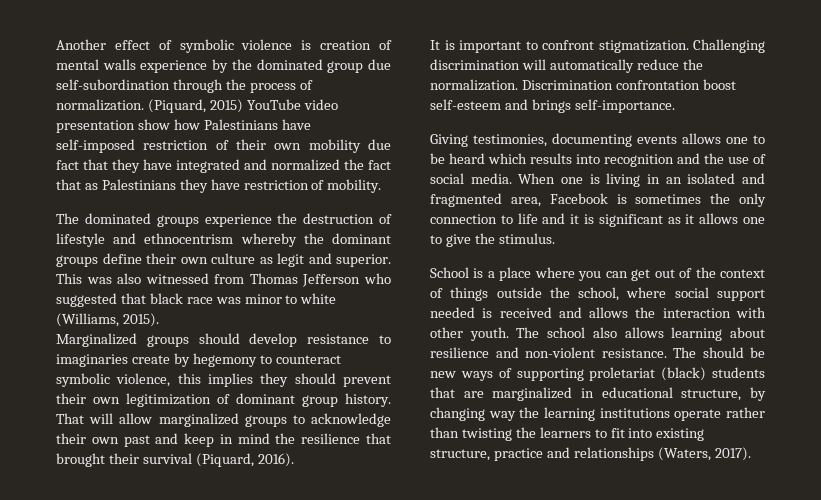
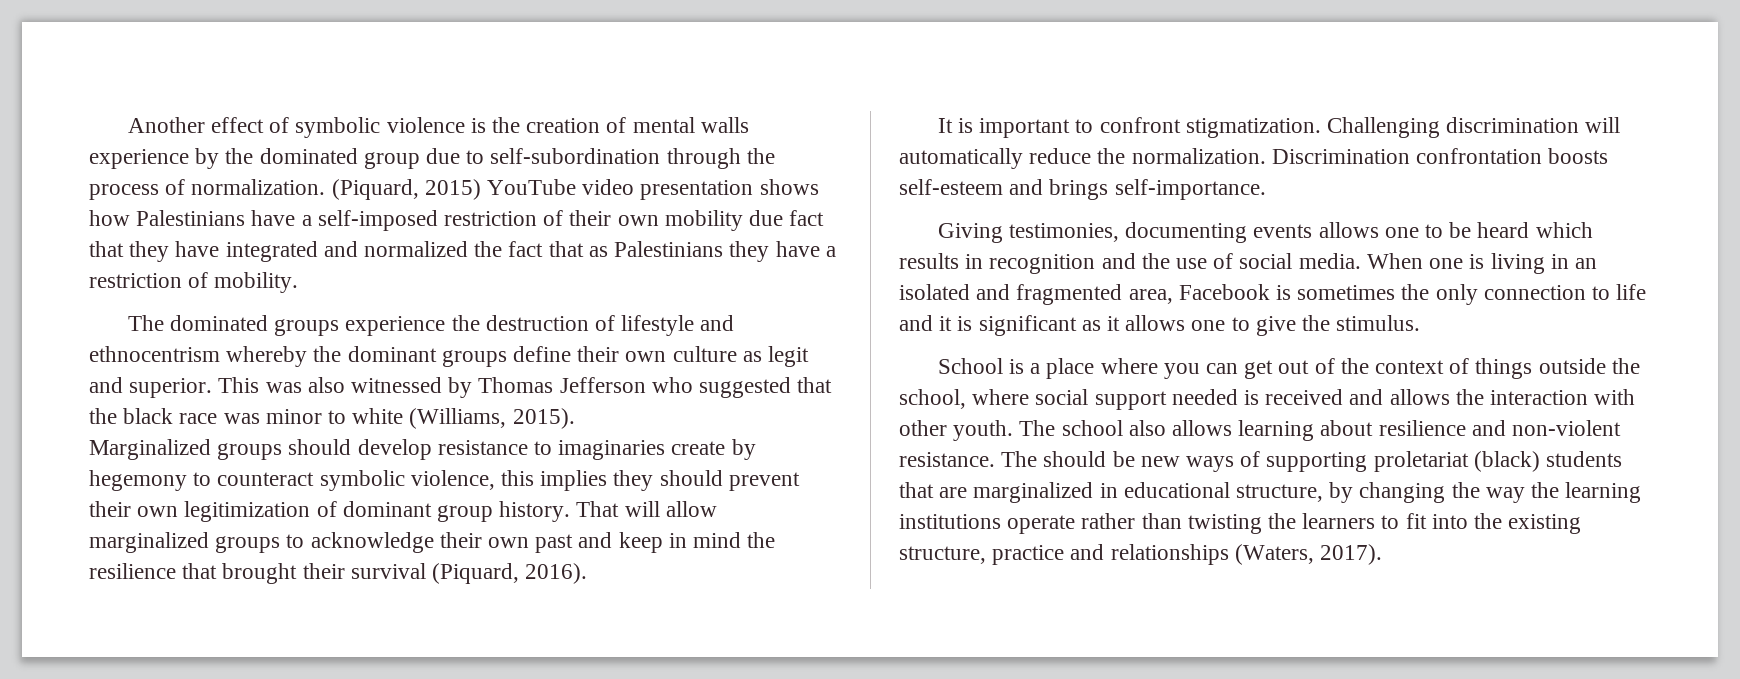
- Another effect of symbolic violence is creation of mental walls experience by the dominated group due self-subordination through the process of normalization.
+ Another effect of symbolic violence is the creation of mental walls experience by the dominated group due to self-subordination through the process of normalization.
- (Piquard, 2015) YouTube video presentation show how Palestinians have self-imposed restriction of their own mobility due fact that they have integrated and normalized the fact that as Palestinians they have restriction of mobility.
+ (Piquard, 2015) YouTube video presentation shows how Palestinians have a self-imposed restriction of their own mobility due fact that they have integrated and normalized the fact that as Palestinians they have a restriction of mobility.
- This was also witnessed from Thomas Jefferson who suggested that black race was minor to white (Williams, 2015).
+ This was also witnessed by Thomas Jefferson who suggested that the black race was minor to white (Williams, 2015).
- Discrimination confrontation boost self-esteem and brings self-importance.
+ Discrimination confrontation boosts self-esteem and brings self-importance.
- Giving testimonies, documenting events allows one to be heard which results into recognition and the use of social media.
+ Giving testimonies, documenting events allows one to be heard which results in recognition and the use of social media.
- The should be new ways of supporting proletariat (black) students that are marginalized in educational structure, by changing way the learning institutions operate rather than twisting the learners to fit into existing structure, practice and relationships (Waters, 2017).
+ The should be new ways of supporting proletariat (black) students that are marginalized in educational structure, by changing the way the learning institutions operate rather than twisting the learners to fit into the existing structure, practice and relationships (Waters, 2017).

